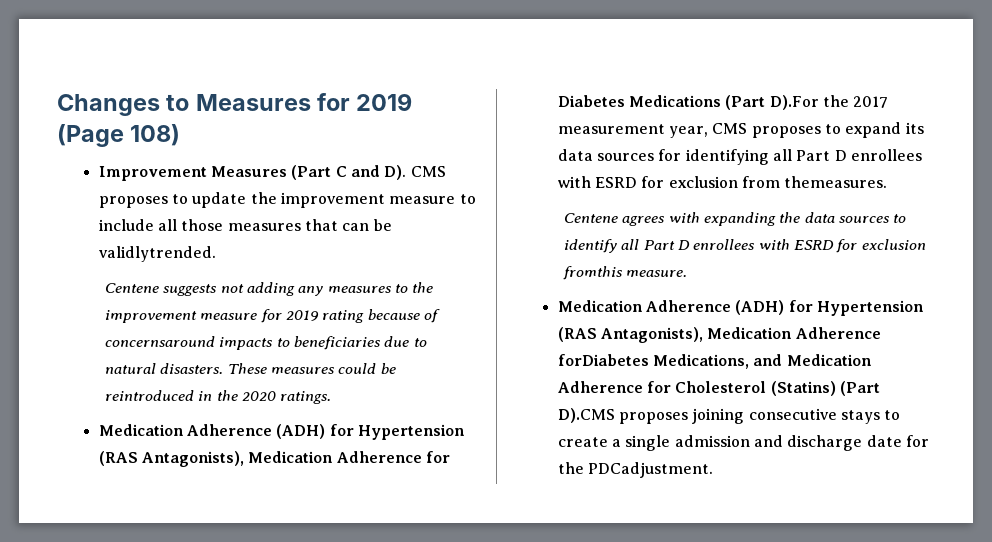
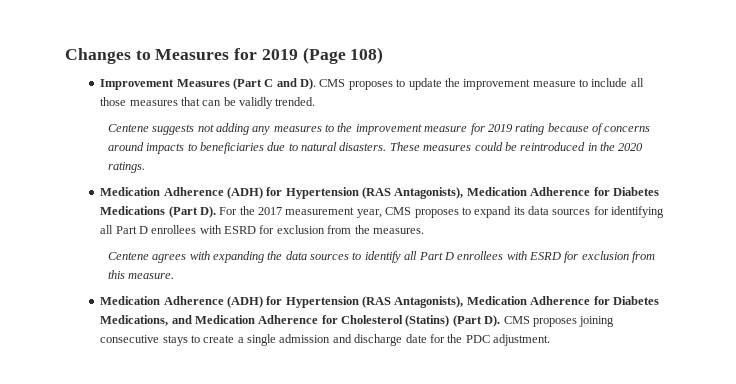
- Improvement Measures (Part C and D). CMS proposes to update the improvement measure to include all those measures that can be validlytrended.
+ Improvement Measures (Part C and D). CMS proposes to update the improvement measure to include all those measures that can be validly trended.
- Centene suggests not adding any measures to the improvement measure for 2019 rating because of concernsaround impacts to beneficiaries due to natural disasters.
+ Centene suggests not adding any measures to the improvement measure for 2019 rating because of concerns around impacts to beneficiaries due to natural disasters.
- Medication Adherence (ADH) for Hypertension (RAS Antagonists), Medication Adherence for Diabetes Medications (Part D).For the 2017 measurement year, CMS proposes to expand its data sources for identifying all Part D enrollees with ESRD for exclusion from themeasures.
+ Medication Adherence (ADH) for Hypertension (RAS Antagonists), Medication Adherence for Diabetes Medications (Part D). For the 2017 measurement year, CMS proposes to expand its data sources for identifying all Part D enrollees with ESRD for exclusion from the measures.
- Centene agrees with expanding the data sources to identify all Part D enrollees with ESRD for exclusion fromthis measure.
+ Centene agrees with expanding the data sources to identify all Part D enrollees with ESRD for exclusion from this measure.
- Medication Adherence (ADH) for Hypertension (RAS Antagonists), Medication Adherence forDiabetes Medications, and Medication Adherence for Cholesterol (Statins) (Part D).CMS proposes joining consecutive stays to create a single admission and discharge date for the PDCadjustment.
+ Medication Adherence (ADH) for Hypertension (RAS Antagonists), Medication Adherence for Diabetes Medications, and Medication Adherence for Cholesterol (Statins) (Part D). CMS proposes joining consecutive stays to create a single admission and discharge date for the PDC adjustment.

